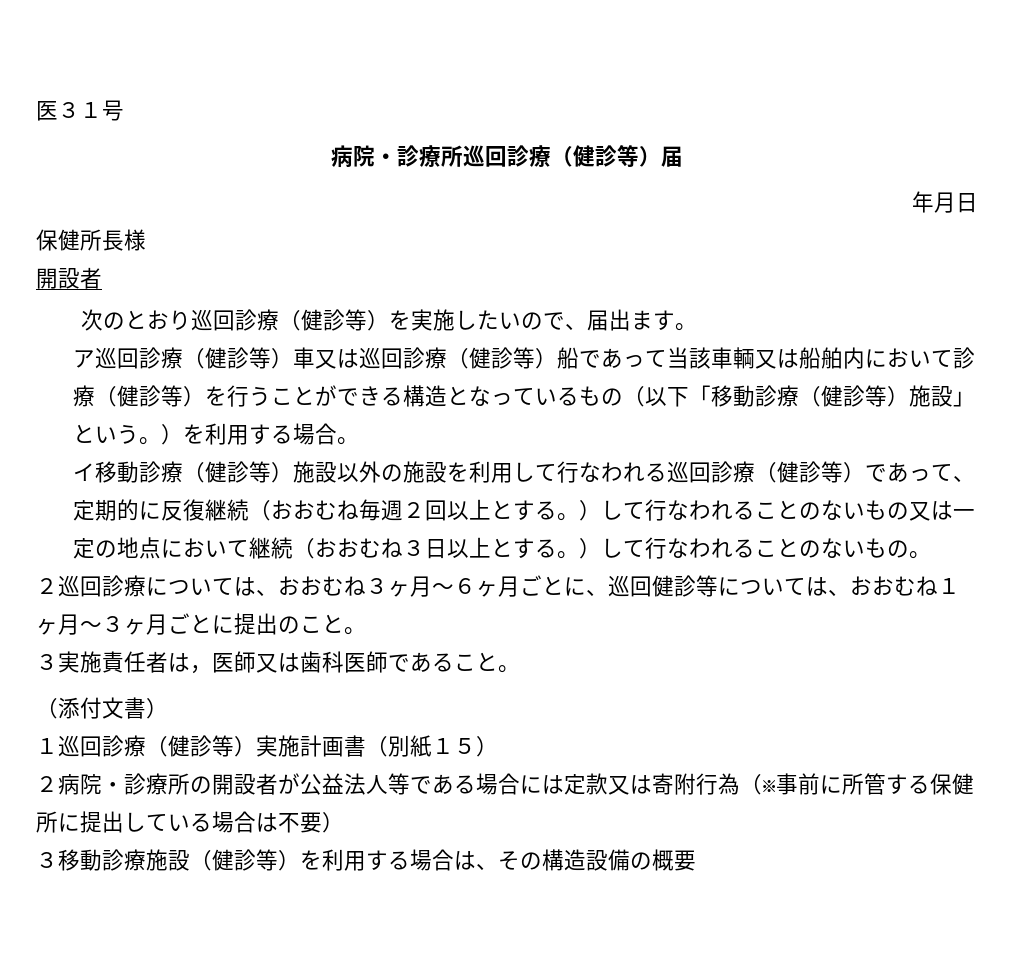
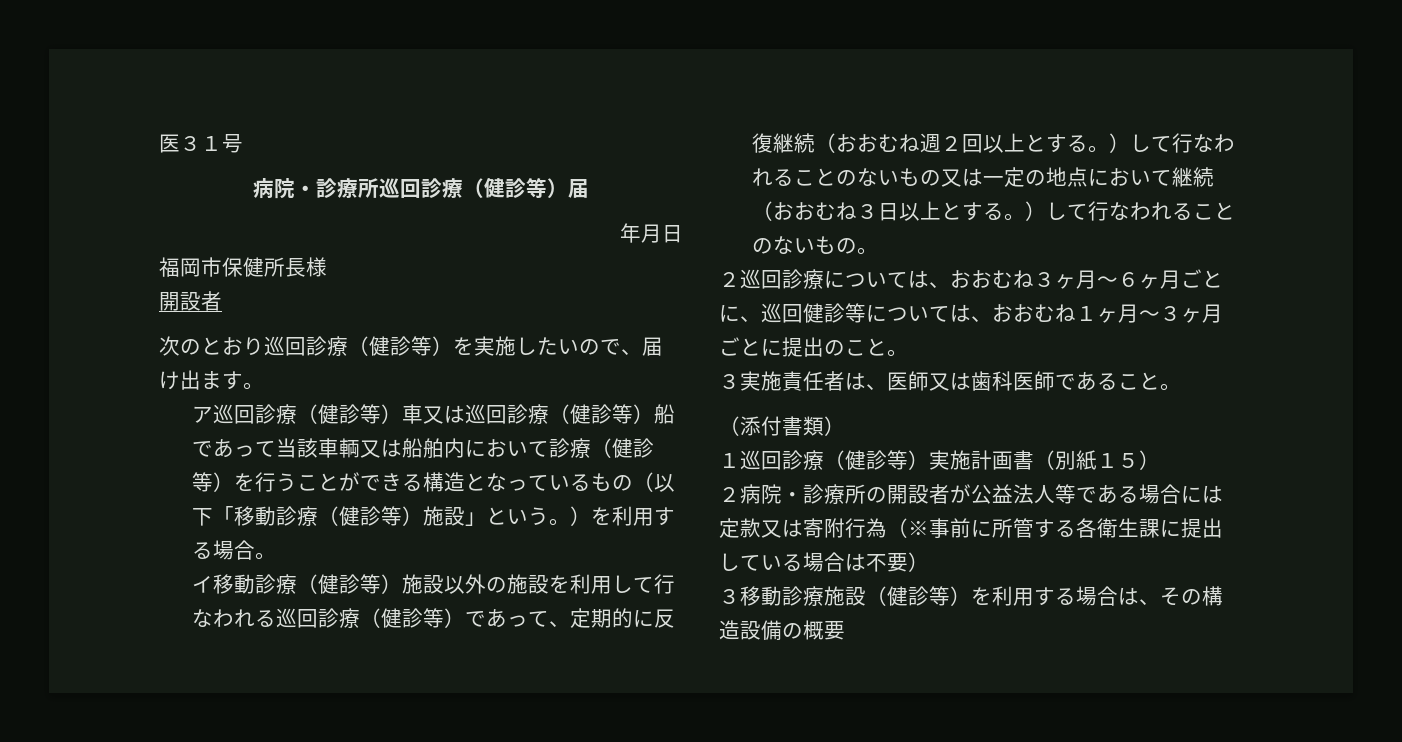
- 保健所長様
+ 福岡市保健所長様
- 次のとおり巡回診療（健診等）を実施したいので、届出ます。
+ 次のとおり巡回診療（健診等）を実施したいので、届け出ます。
- イ移動診療（健診等）施設以外の施設を利用して行なわれる巡回診療（健診等）であって、定期的に反復継続（おおむね毎週２回以上とする。）して行なわれることのないもの又は一定の地点において継続（おおむね３日以上とする。）して行なわれることのないもの。
+ イ移動診療（健診等）施設以外の施設を利用して行なわれる巡回診療（健診等）であって、定期的に反復継続（おおむね週２回以上とする。）して行なわれることのないもの又は一定の地点において継続（おおむね３日以上とする。）して行なわれることのないもの。
- ３実施責任者は，医師又は歯科医師であること。
+ ３実施責任者は、医師又は歯科医師であること。
- （添付文書）
+ （添付書類）
- ２病院・診療所の開設者が公益法人等である場合には定款又は寄附行為（※事前に所管する保健所に提出している場合は不要）
+ ２病院・診療所の開設者が公益法人等である場合には定款又は寄附行為（※事前に所管する各衛生課に提出している場合は不要）

